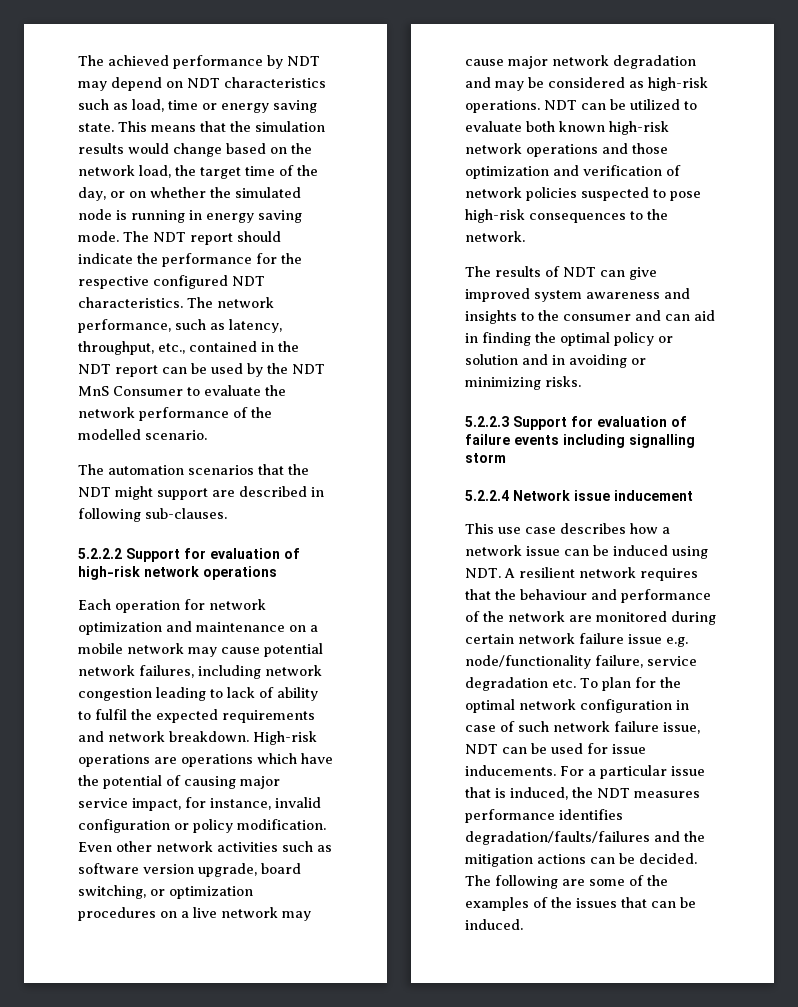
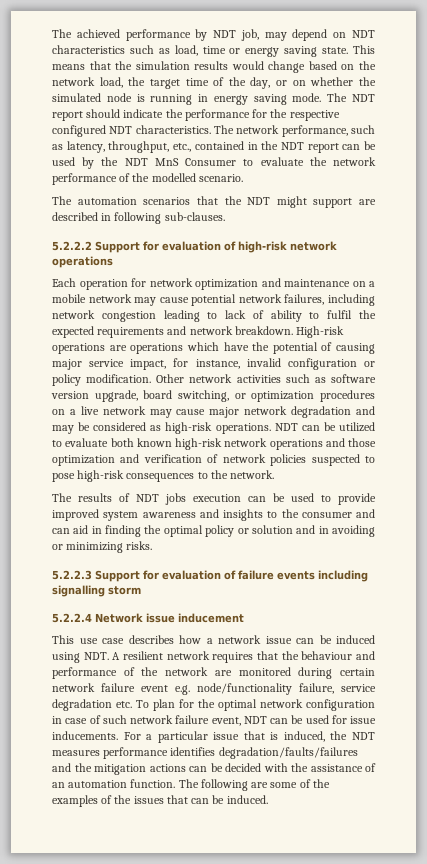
- The achieved performance by NDT may depend on NDT characteristics such as load, time or energy saving state.
+ The achieved performance by NDT job, may depend on NDT characteristics such as load, time or energy saving state.
- Even other network activities such as software version upgrade, board switching, or optimization procedures on a live network may cause major network degradation and may be considered as high-risk operations.
+ Other network activities such as software version upgrade, board switching, or optimization procedures on a live network may cause major network degradation and may be considered as high-risk operations.
- The results of NDT can give improved system awareness and insights to the consumer and can aid in finding the optimal policy or solution and in avoiding or minimizing risks.
+ The results of NDT jobs execution can be used to provide improved system awareness and insights to the consumer and can aid in finding the optimal policy or solution and in avoiding or minimizing risks.
- This use case describes how a network issue can be induced using NDT. A resilient network requires that the behaviour and performance of the network are monitored during certain network failure issue e.g. node/functionality failure, service degradation etc. To plan for the optimal network configuration in case of such network failure issue, NDT can be used for issue inducements.
+ This use case describes how a network issue can be induced using NDT. A resilient network requires that the behaviour and performance of the network are monitored during certain network failure event e.g. node/functionality failure, service degradation etc. To plan for the optimal network configuration in case of such network failure event, NDT can be used for issue inducements.
- For a particular issue that is induced, the NDT measures performance identifies degradation/faults/failures and the mitigation actions can be decided.
+ For a particular issue that is induced, the NDT measures performance identifies degradation/faults/failures and the mitigation actions can be decided with the assistance of an automation function.

